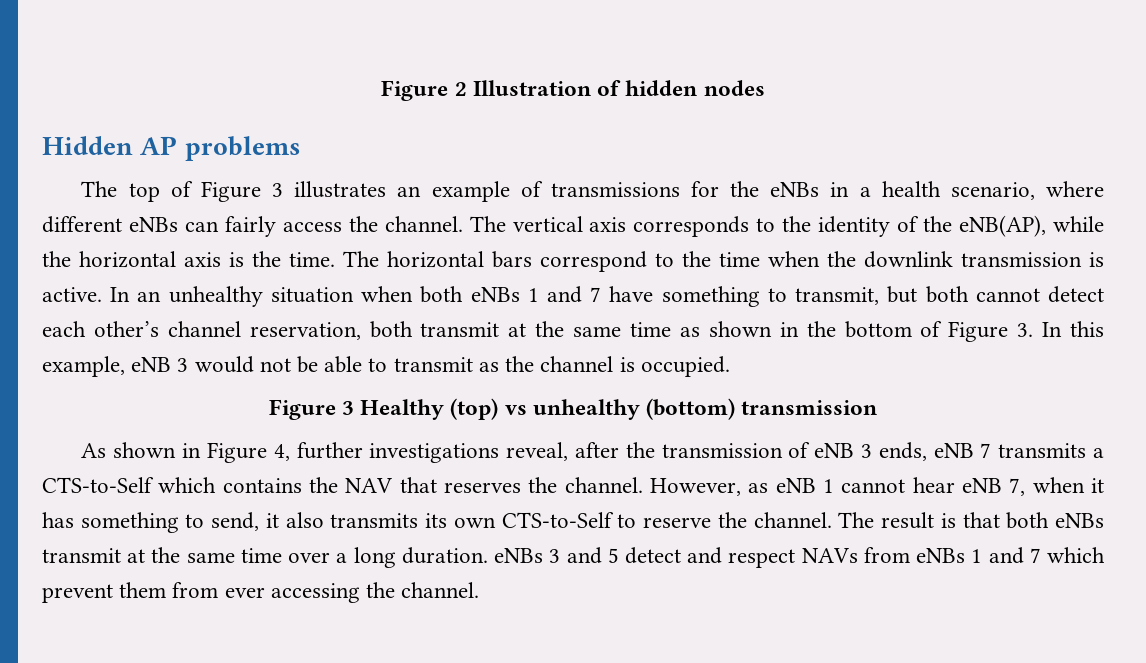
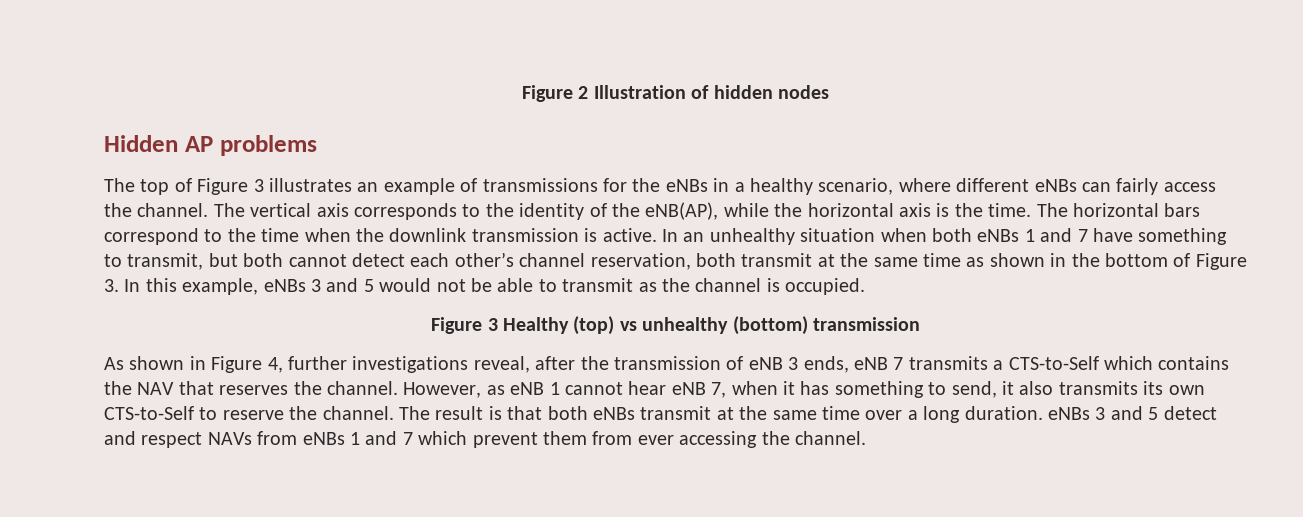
- The top of Figure 3 illustrates an example of transmissions for the eNBs in a health scenario, where different eNBs can fairly access the channel.
+ The top of Figure 3 illustrates an example of transmissions for the eNBs in a healthy scenario, where different eNBs can fairly access the channel.
- In an unhealthy situation when both eNBs 1 and 7 have something to transmit, but both cannot detect each other’s channel reservation, both transmit at the same time as shown in the bottom of Figure 3. In this example, eNB 3 would not be able to transmit as the channel is occupied.
+ In an unhealthy situation when both eNBs 1 and 7 have something to transmit, but both cannot detect each other’s channel reservation, both transmit at the same time as shown in the bottom of Figure 3. In this example, eNBs 3 and 5 would not be able to transmit as the channel is occupied.

